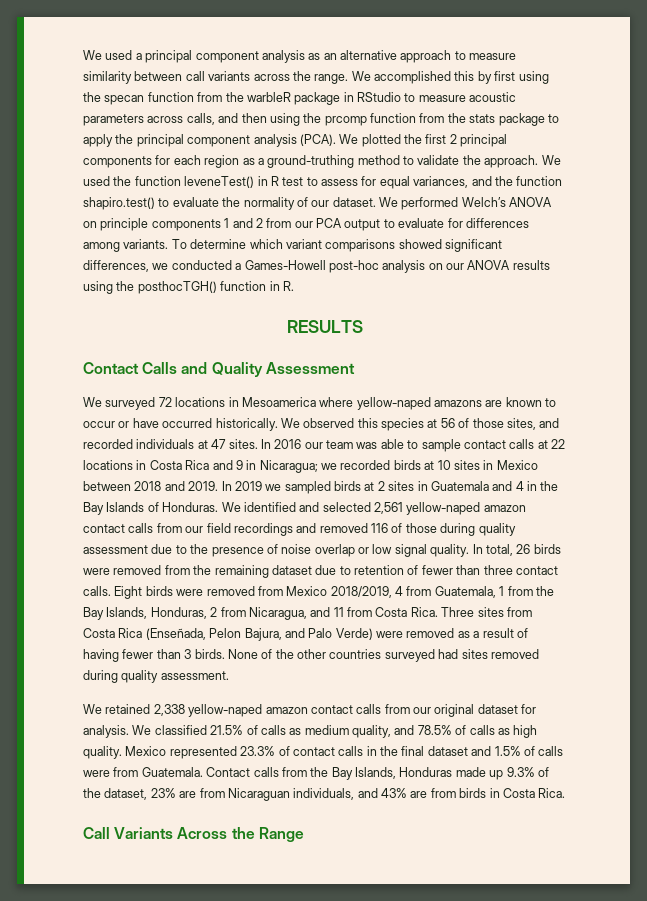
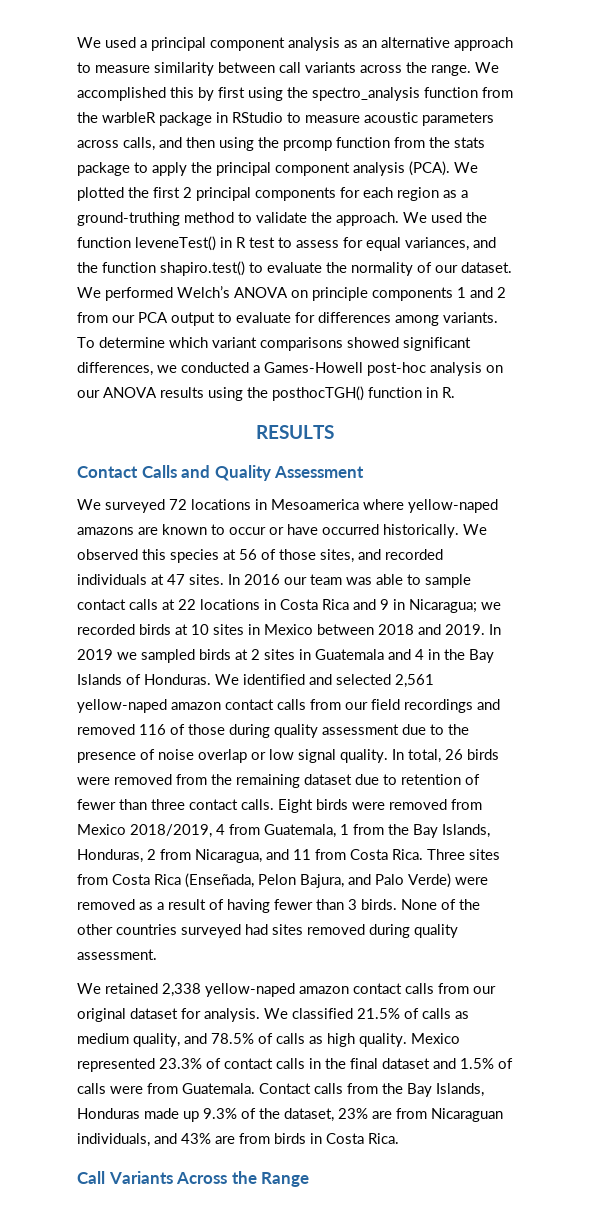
- We accomplished this by first using the specan function from the warbleR package in RStudio to measure acoustic parameters across calls, and then using the prcomp function from the stats package to apply the principal component analysis (PCA).
+ We accomplished this by first using the spectro_analysis function from the warbleR package in RStudio to measure acoustic parameters across calls, and then using the prcomp function from the stats package to apply the principal component analysis (PCA).

